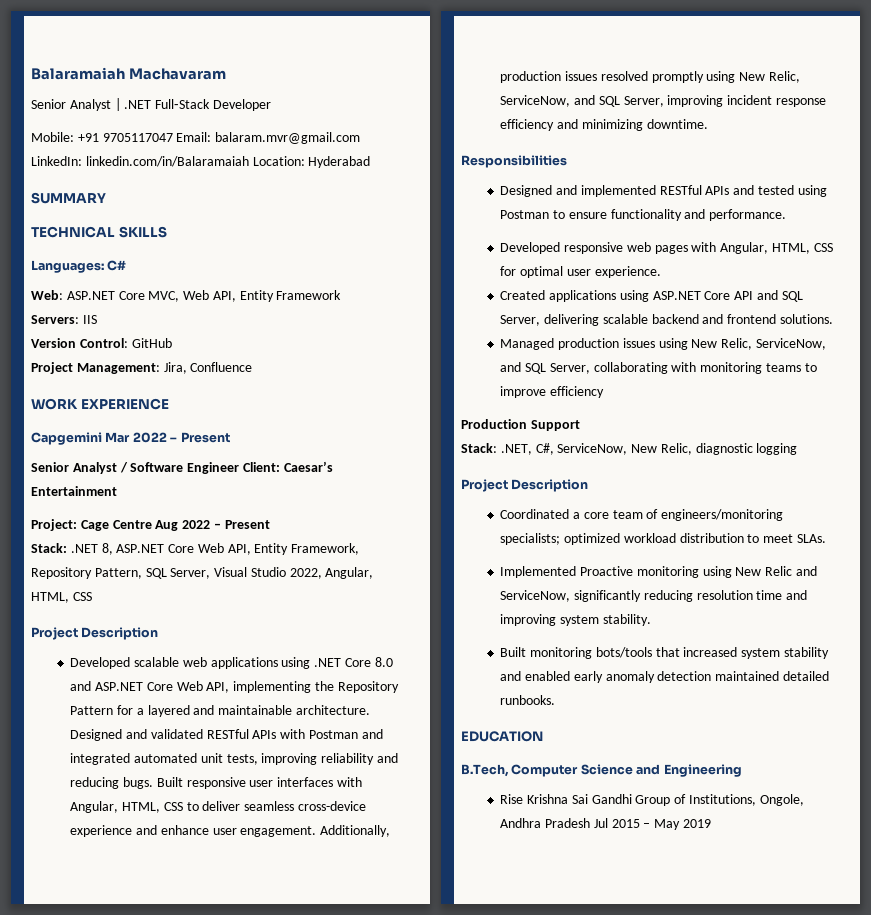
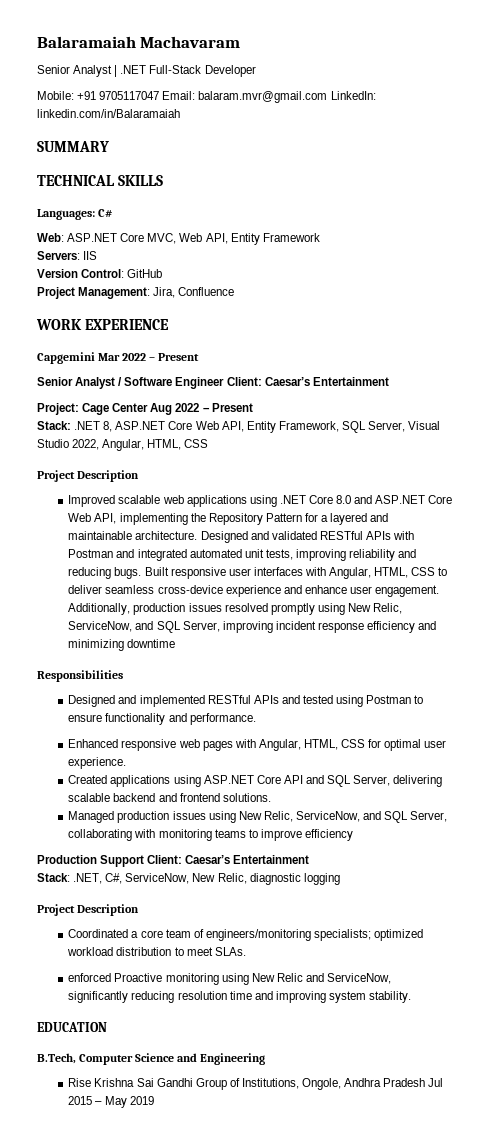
- Mobile: +91 9705117047 Email: balaram.mvr@gmail.com LinkedIn: linkedin.com/in/Balaramaiah Location: Hyderabad
+ Mobile: +91 9705117047 Email: balaram.mvr@gmail.com LinkedIn: linkedin.com/in/Balaramaiah
- Project: Cage Centre Aug 2022 – Present
+ Project: Cage Center Aug 2022 – Present
- Stack: .NET 8, ASP.NET Core Web API, Entity Framework, Repository Pattern, SQL Server, Visual Studio 2022, Angular, HTML, CSS
+ Stack: .NET 8, ASP.NET Core Web API, Entity Framework, SQL Server, Visual Studio 2022, Angular, HTML, CSS
- Developed scalable web applications using .NET Core 8.0 and ASP.NET Core Web API, implementing the Repository Pattern for a layered and maintainable architecture.
+ Improved scalable web applications using .NET Core 8.0 and ASP.NET Core Web API, implementing the Repository Pattern for a layered and maintainable architecture.
- Additionally, production issues resolved promptly using New Relic, ServiceNow, and SQL Server, improving incident response efficiency and minimizing downtime.
+ Additionally, production issues resolved promptly using New Relic, ServiceNow, and SQL Server, improving incident response efficiency and minimizing downtime
- Developed responsive web pages with Angular, HTML, CSS for optimal user experience.
+ Enhanced responsive web pages with Angular, HTML, CSS for optimal user experience.
- Production Support
+ Production Support Client: Caesar’s Entertainment
- Implemented Proactive monitoring using New Relic and ServiceNow, significantly reducing resolution time and improving system stability.
+ enforced Proactive monitoring using New Relic and ServiceNow, significantly reducing resolution time and improving system stability.
- Built monitoring bots/tools that increased system stability and enabled early anomaly detection maintained detailed runbooks.

